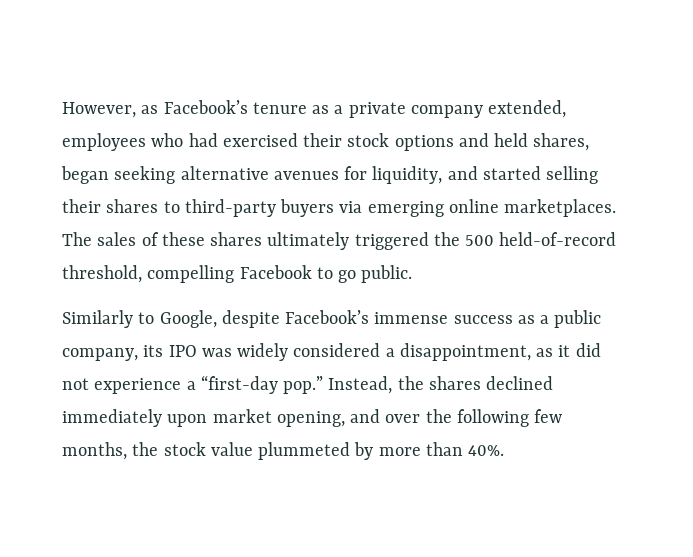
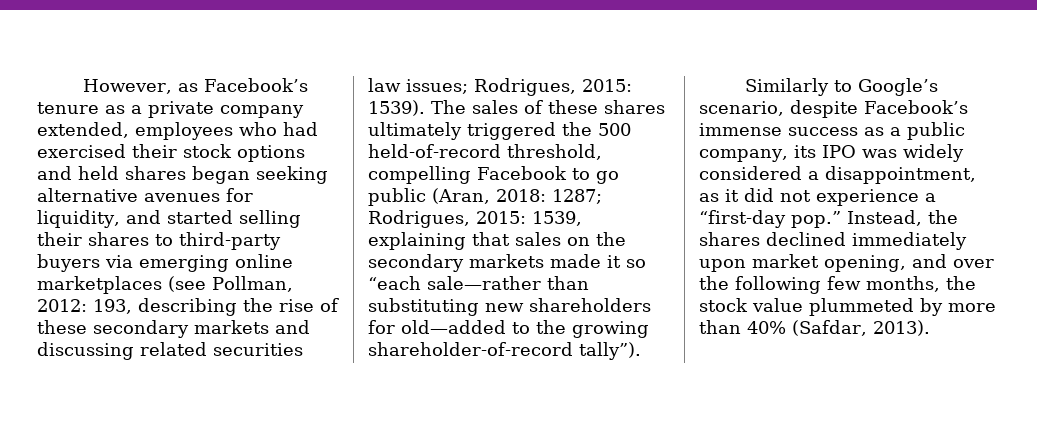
- However, as Facebook’s tenure as a private company extended, employees who had exercised their stock options and held shares, began seeking alternative avenues for liquidity, and started selling their shares to third-party buyers via emerging online marketplaces.
+ However, as Facebook’s tenure as a private company extended, employees who had exercised their stock options and held shares began seeking alternative avenues for liquidity, and started selling their shares to third-party buyers via emerging online marketplaces (see Pollman, 2012: 193, describing the rise of these secondary markets and discussing related securities law issues; Rodrigues, 2015: 1539).
- The sales of these shares ultimately triggered the 500 held-of-record threshold, compelling Facebook to go public.
+ The sales of these shares ultimately triggered the 500 held-of-record threshold, compelling Facebook to go public (Aran, 2018: 1287; Rodrigues, 2015: 1539, explaining that sales on the secondary markets made it so “each sale—rather than substituting new shareholders for old—added to the growing shareholder-of-record tally”).
- Similarly to Google, despite Facebook’s immense success as a public company, its IPO was widely considered a disappointment, as it did not experience a “first-day pop.”
+ Similarly to Google’s scenario, despite Facebook’s immense success as a public company, its IPO was widely considered a disappointment, as it did not experience a “first-day pop.”
- Instead, the shares declined immediately upon market opening, and over the following few months, the stock value plummeted by more than 40%.
+ Instead, the shares declined immediately upon market opening, and over the following few months, the stock value plummeted by more than 40% (Safdar, 2013).

